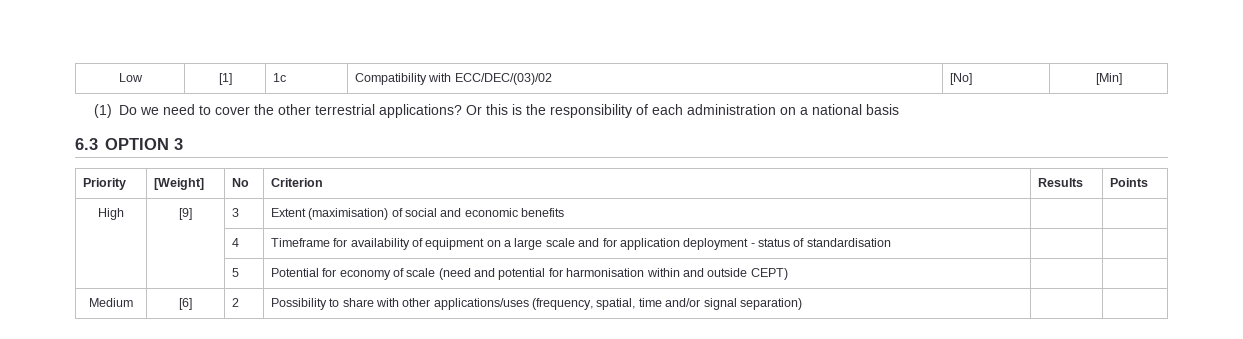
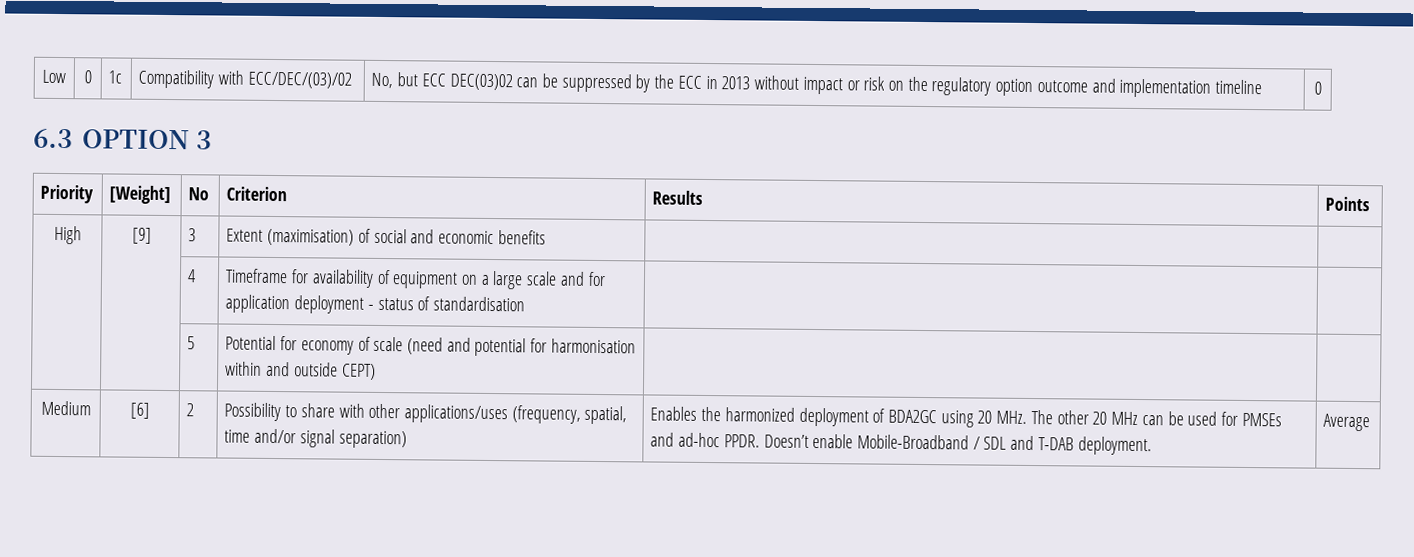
- Low | [1] | 1c | Compatibility with ECC/DEC/(03)/02 | [No] | [Min]
- (1) Do we need to cover the other terrestrial applications? Or this is the responsibility of each administration on a national basis
+ Low | 0 | 1c | Compatibility with ECC/DEC/(03)/02 | No, but ECC DEC(03)02 can be suppressed by the ECC in 2013 without impact or risk on the regulatory option outcome and implementation timeline | 0
+ Enables the harmonized deployment of BDA2GC using 20 MHz. The other 20 MHz can be used for PMSEs and ad-hoc PPDR. Doesn’t enable Mobile-Broadband / SDL and T-DAB deployment. | Average

